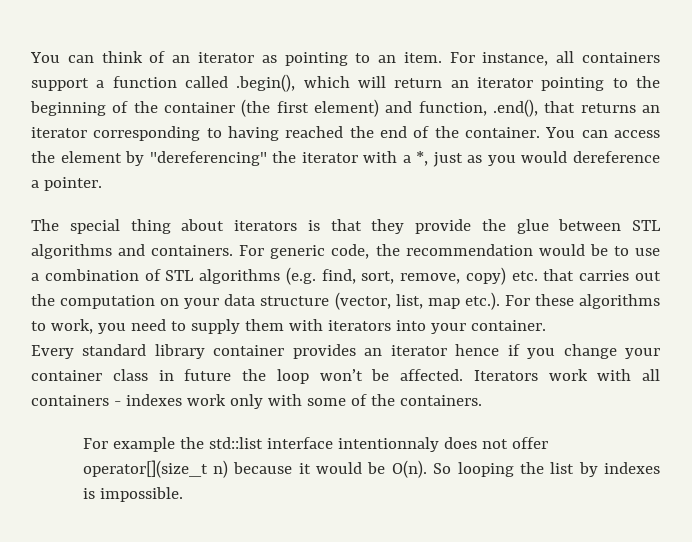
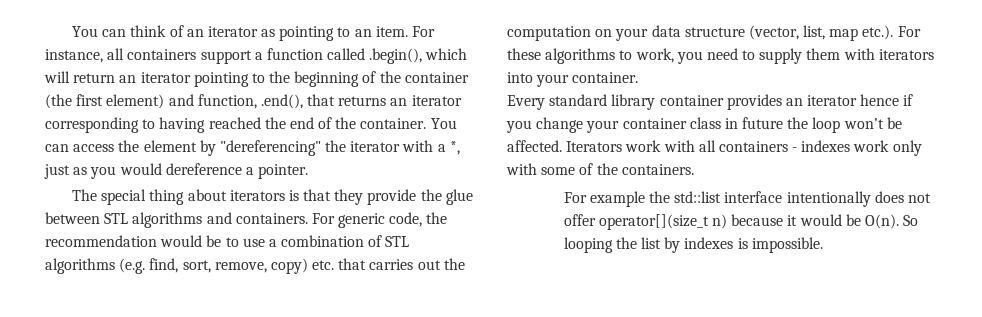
- For example the std::list interface intentionnaly does not offer operator[](size_t n) because it would be O(n).
+ For example the std::list interface intentionally does not offer operator[](size_t n) because it would be O(n).

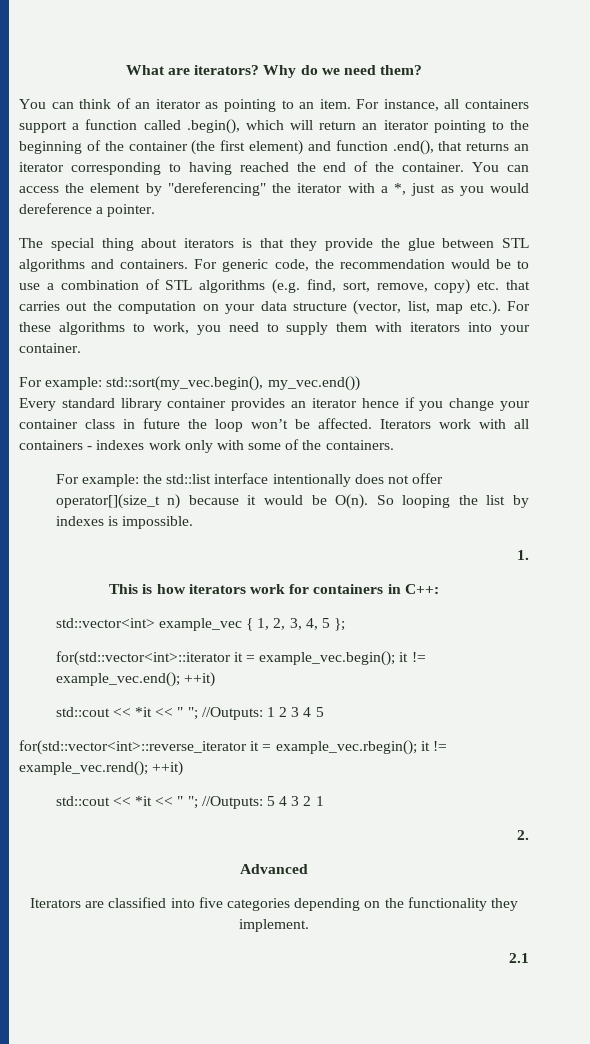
+ What are iterators? Why do we need them?
- For instance, all containers support a function called .begin(), which will return an iterator pointing to the beginning of the container (the first element) and function, .end(), that returns an iterator corresponding to having reached the end of the container.
+ For instance, all containers support a function called .begin(), which will return an iterator pointing to the beginning of the container (the first element) and function .end(), that returns an iterator corresponding to having reached the end of the container.
+ For example: std::sort(my_vec.begin(), my_vec.end())
- For example the std::list interface intentionally does not offer operator[](size_t n) because it would be O(n).
+ For example: the std::list interface intentionally does not offer operator[](size_t n) because it would be O(n).
+ 1.
+ This is how iterators work for containers in C++:
+ std::vector<int> example_vec { 1, 2, 3, 4, 5 };
+ for(std::vector<int>::iterator it = example_vec.begin(); it != example_vec.end(); ++it)
+ std::cout << *it << " "; //Outputs: 1 2 3 4 5
+ for(std::vector<int>::reverse_iterator it = example_vec.rbegin(); it != example_vec.rend(); ++it)
+ std::cout << *it << " "; //Outputs: 5 4 3 2 1
+ 2.
+ Advanced
+ Iterators are classified into five categories depending on the functionality they implement.
+ 2.1

